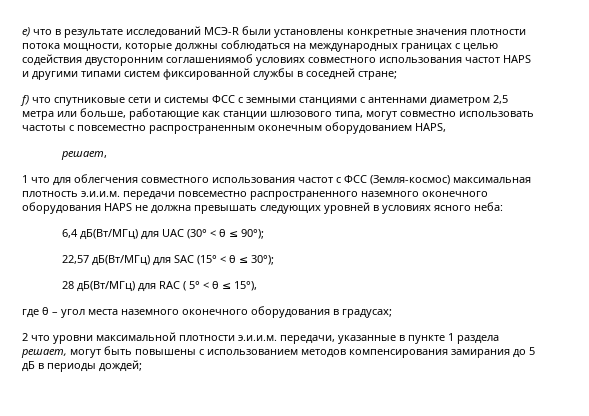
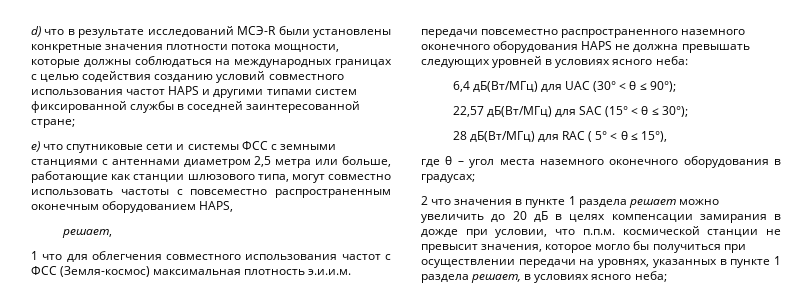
- e) что в результате исследований МСЭ-R были установлены конкретные значения плотности потока мощности, которые должны соблюдаться на международных границах с целью содействия двусторонним соглашениямоб условиях совместного использования частот HAPS и другими типами систем фиксированной службы в соседней стране;
+ d) что в результате исследований МСЭ-R были установлены конкретные значения плотности потока мощности, которые должны соблюдаться на международных границах с целью содействия созданию условий совместного использования частот HAPS и другими типами систем фиксированной службы в соседней заинтересованной стране;
- f) что спутниковые сети и системы ФСС с земными станциями с антеннами диаметром 2,5 метра или больше, работающие как станции шлюзового типа, могут совместно использовать частоты с повсеместно распространенным оконечным оборудованием HAPS,
+ e) что спутниковые сети и системы ФСС с земными станциями с антеннами диаметром 2,5 метра или больше, работающие как станции шлюзового типа, могут совместно использовать частоты с повсеместно распространенным оконечным оборудованием HAPS,
- 2 что уровни максимальной плотности э.и.и.м. передачи, указанные в пункте 1 раздела решает, могут быть повышены с использованием методов компенсирования замирания до 5 дБ в периоды дождей;
+ 2 что значения в пункте 1 раздела решает можно увеличить до 20 дБ в целях компенсации замирания в дожде при условии, что п.п.м. космической станции не превысит значения, которое могло бы получиться при осуществлении передачи на уровнях, указанных в пункте 1 раздела решает, в условиях ясного неба;

